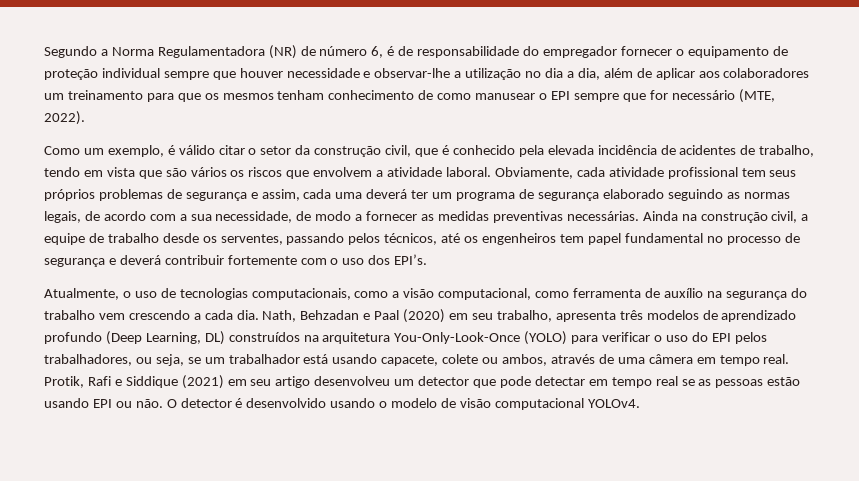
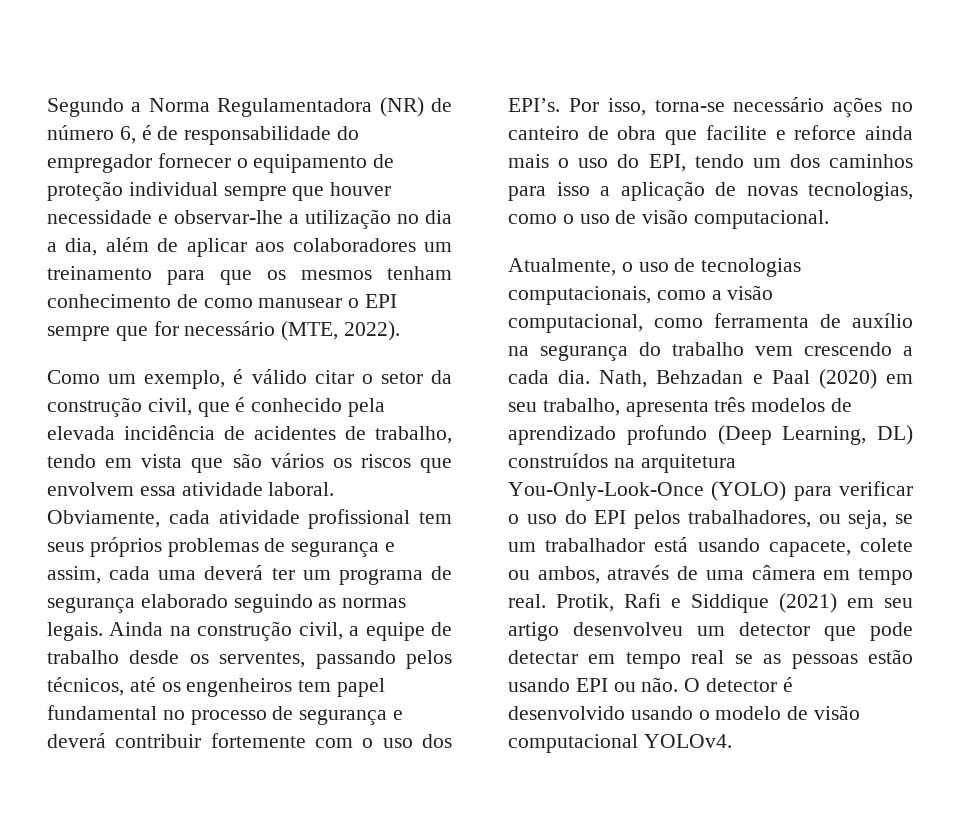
- Como um exemplo, é válido citar o setor da construção civil, que é conhecido pela elevada incidência de acidentes de trabalho, tendo em vista que são vários os riscos que envolvem a atividade laboral.
+ Como um exemplo, é válido citar o setor da construção civil, que é conhecido pela elevada incidência de acidentes de trabalho, tendo em vista que são vários os riscos que envolvem essa atividade laboral.
- Obviamente, cada atividade profissional tem seus próprios problemas de segurança e assim, cada uma deverá ter um programa de segurança elaborado seguindo as normas legais, de acordo com a sua necessidade, de modo a fornecer as medidas preventivas necessárias.
+ Obviamente, cada atividade profissional tem seus próprios problemas de segurança e assim, cada uma deverá ter um programa de segurança elaborado seguindo as normas legais.
+ Por isso, torna-se necessário ações no canteiro de obra que facilite e reforce ainda mais o uso do EPI, tendo um dos caminhos para isso a aplicação de novas tecnologias, como o uso de visão computacional.

